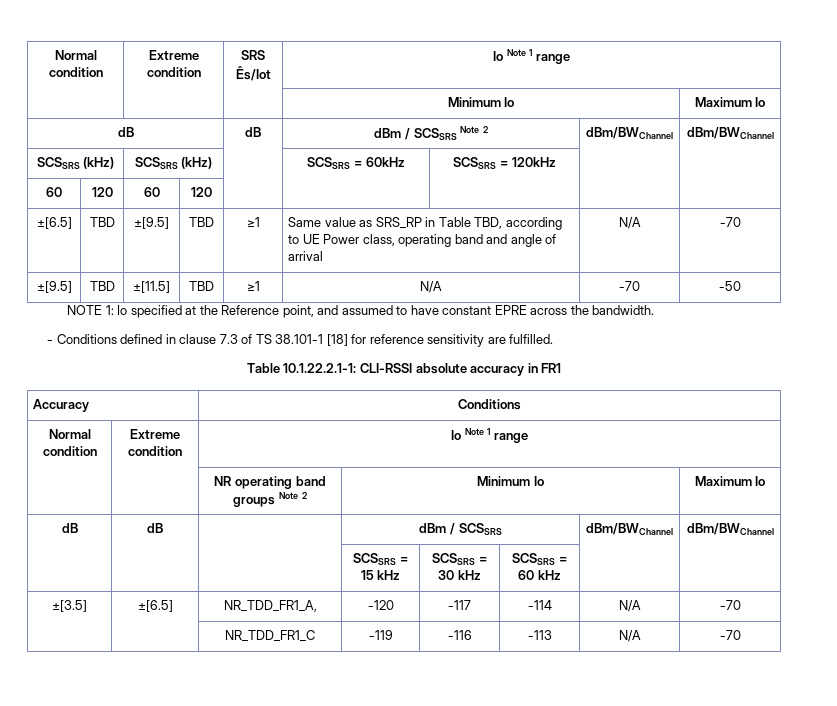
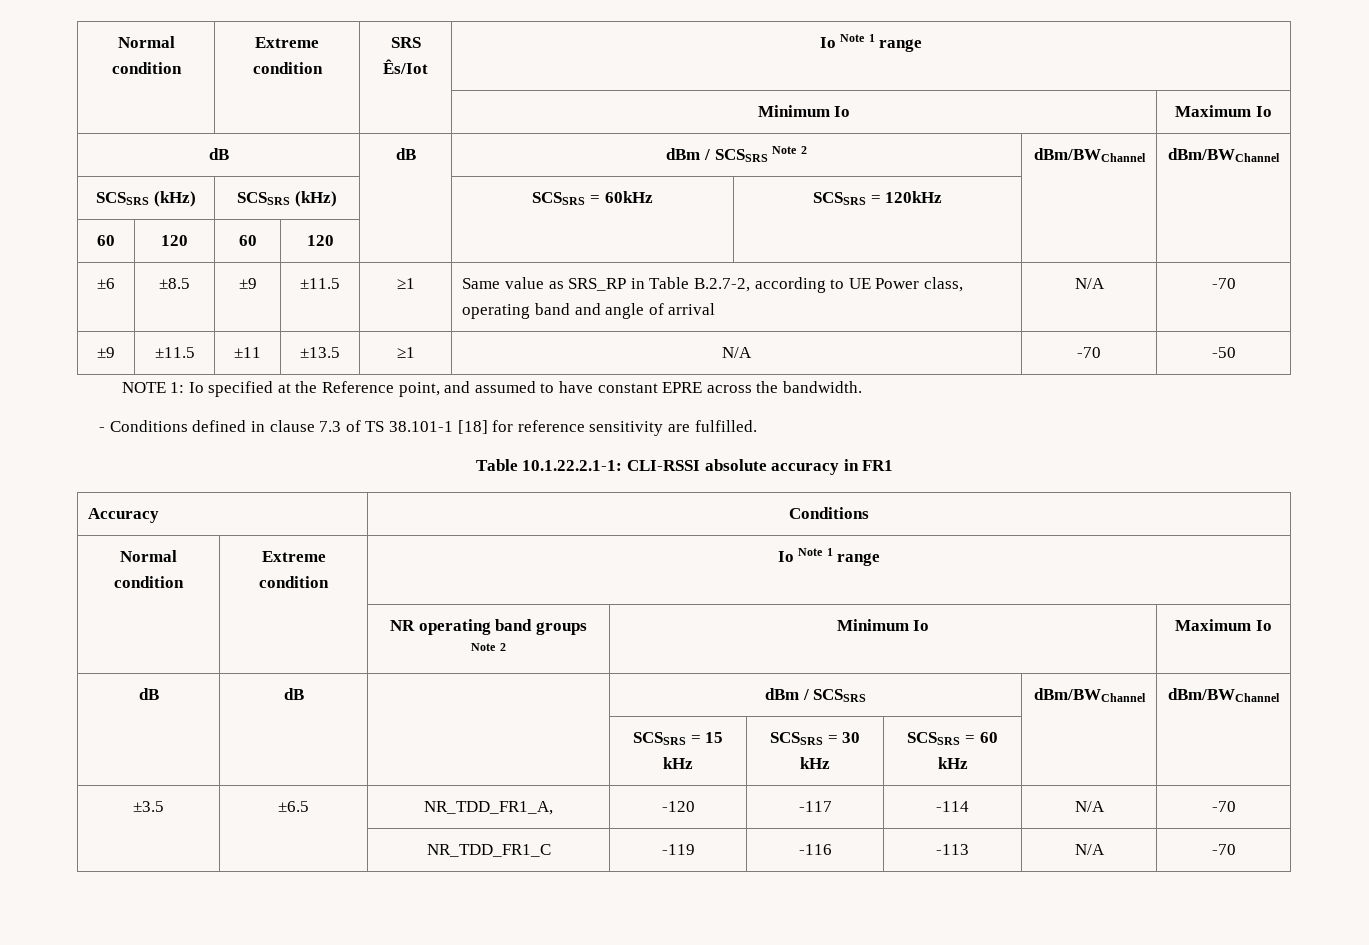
- ±[6.5] | TBD | ±[9.5] | TBD | ≥1 | Same value as SRS_RP in Table TBD, according to UE Power class, operating band and angle of arrival | N/A | -70
+ ±6 | ±8.5 | ±9 | ±11.5 | ≥1 | Same value as SRS_RP in Table B.2.7-2, according to UE Power class, operating band and angle of arrival | N/A | -70
- ±[9.5] | TBD | ±[11.5] | TBD | ≥1 | N/A | -70 | -50
+ ±9 | ±11.5 | ±11 | ±13.5 | ≥1 | N/A | -70 | -50
- ±[3.5] | ±[6.5] | NR_TDD_FR1_A, | -120 | -117 | -114 | N/A | -70
+ ±3.5 | ±6.5 | NR_TDD_FR1_A, | -120 | -117 | -114 | N/A | -70

